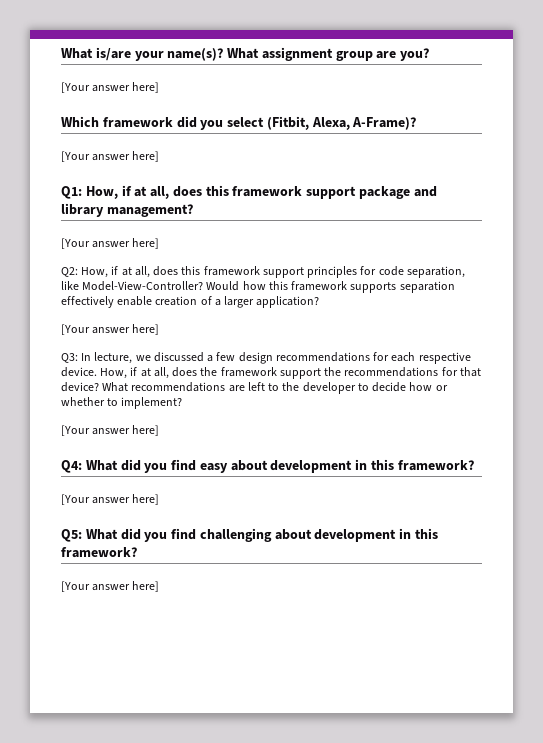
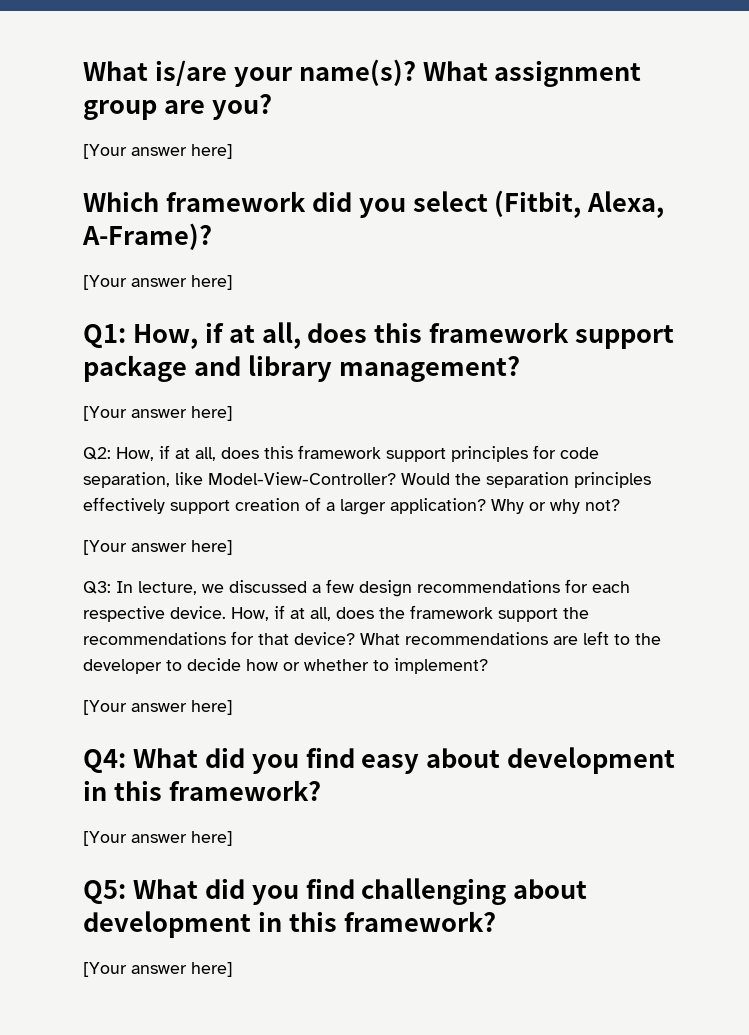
- Would how this framework supports separation effectively enable creation of a larger application?
+ Would the separation principles effectively support creation of a larger application? Why or why not?

